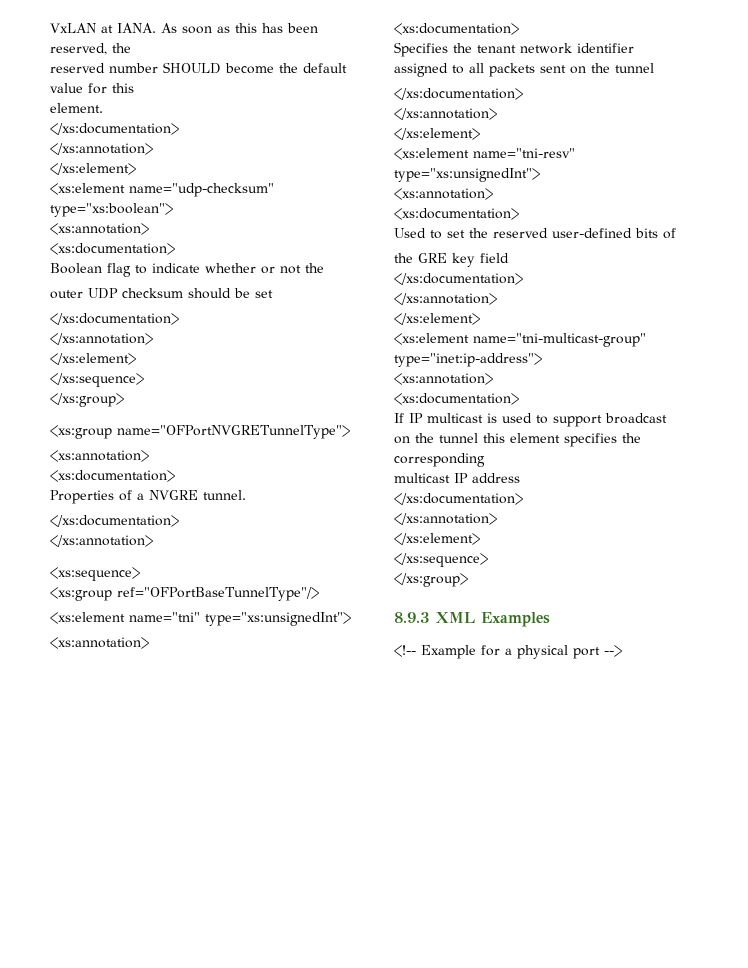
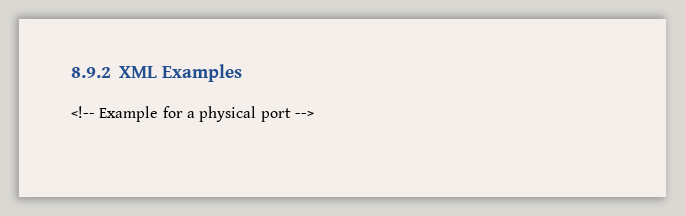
- VxLAN at IANA. As soon as this has been reserved, the
- reserved number SHOULD become the default value for this
- element.
- </xs:documentation>
- </xs:annotation>
- </xs:element>
- <xs:element name="udp-checksum" type="xs:boolean">
- <xs:annotation>
- <xs:documentation>
- Boolean flag to indicate whether or not the
- outer UDP checksum should be set
- </xs:documentation>
- </xs:annotation>
- </xs:element>
- </xs:sequence>
- </xs:group>
- <xs:group name="OFPortNVGRETunnelType">
- <xs:annotation>
- <xs:documentation>
- Properties of a NVGRE tunnel.
- </xs:documentation>
- </xs:annotation>
- <xs:sequence>
- <xs:group ref="OFPortBaseTunnelType"/>
- <xs:element name="tni" type="xs:unsignedInt">
- <xs:annotation>
- <xs:documentation>
- Specifies the tenant network identifier
- assigned to all packets sent on the tunnel
- </xs:documentation>
- </xs:annotation>
- </xs:element>
- <xs:element name="tni-resv" type="xs:unsignedInt">
- <xs:annotation>
- <xs:documentation>
- Used to set the reserved user-defined bits of
- the GRE key field
- </xs:documentation>
- </xs:annotation>
- </xs:element>
- <xs:element name="tni-multicast-group" type="inet:ip-address">
- <xs:annotation>
- <xs:documentation>
- If IP multicast is used to support broadcast
- on the tunnel this element specifies the corresponding
- multicast IP address
- </xs:documentation>
- </xs:annotation>
- </xs:element>
- </xs:sequence>
- </xs:group>
- 8.9.3 XML Examples
+ 8.9.2 XML Examples

